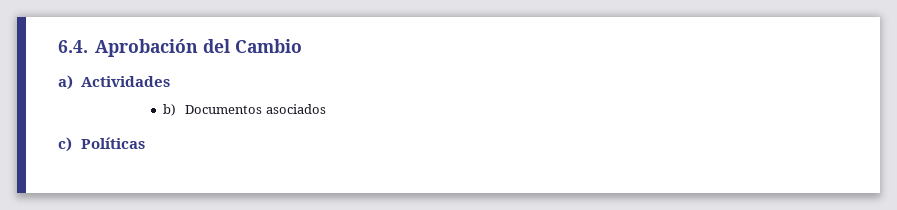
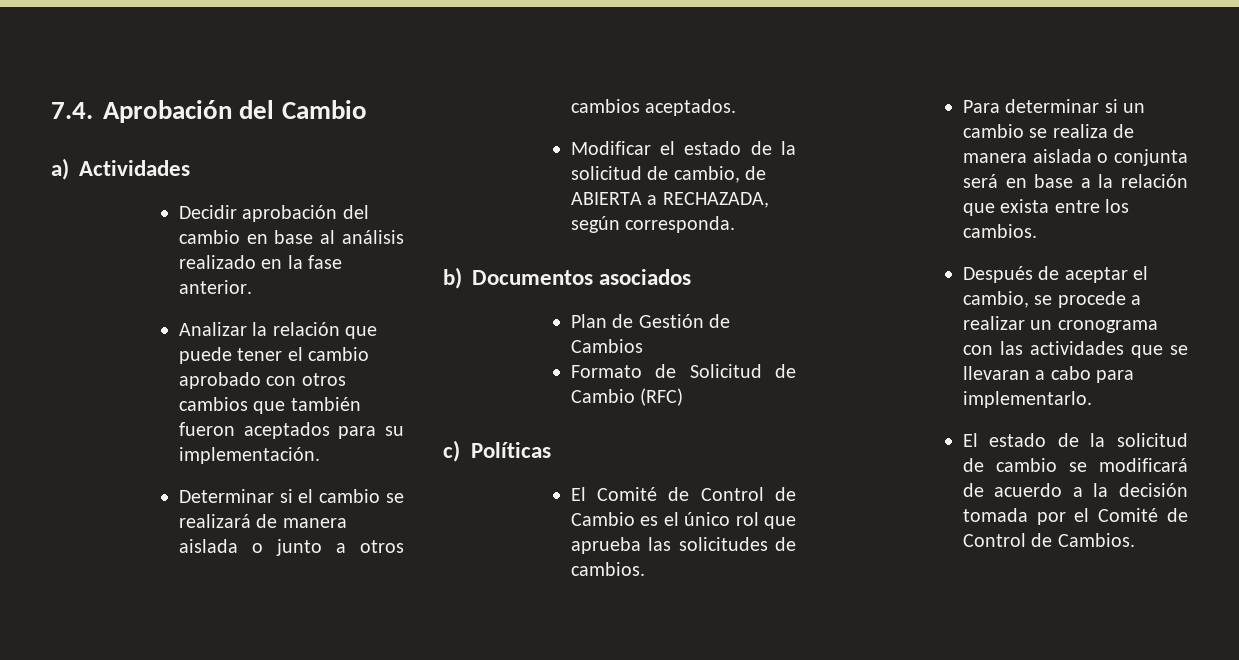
- 6.4. Aprobación del Cambio
+ 7.4. Aprobación del Cambio
+ Decidir aprobación del cambio en base al análisis realizado en la fase anterior.
+ Analizar la relación que puede tener el cambio aprobado con otros cambios que también fueron aceptados para su implementación.
+ Determinar si el cambio se realizará de manera aislada o junto a otros cambios aceptados.
+ Modificar el estado de la solicitud de cambio, de ABIERTA a RECHAZADA, según corresponda.
  b) Documentos asociados
+ Plan de Gestión de Cambios
+ Formato de Solicitud de Cambio (RFC)
  c) Políticas
+ El Comité de Control de Cambio es el único rol que aprueba las solicitudes de cambios.
+ Para determinar si un cambio se realiza de manera aislada o conjunta será en base a la relación que exista entre los cambios.
+ Después de aceptar el cambio, se procede a realizar un cronograma con las actividades que se llevaran a cabo para implementarlo.
+ El estado de la solicitud de cambio se modificará de acuerdo a la decisión tomada por el Comité de Control de Cambios.

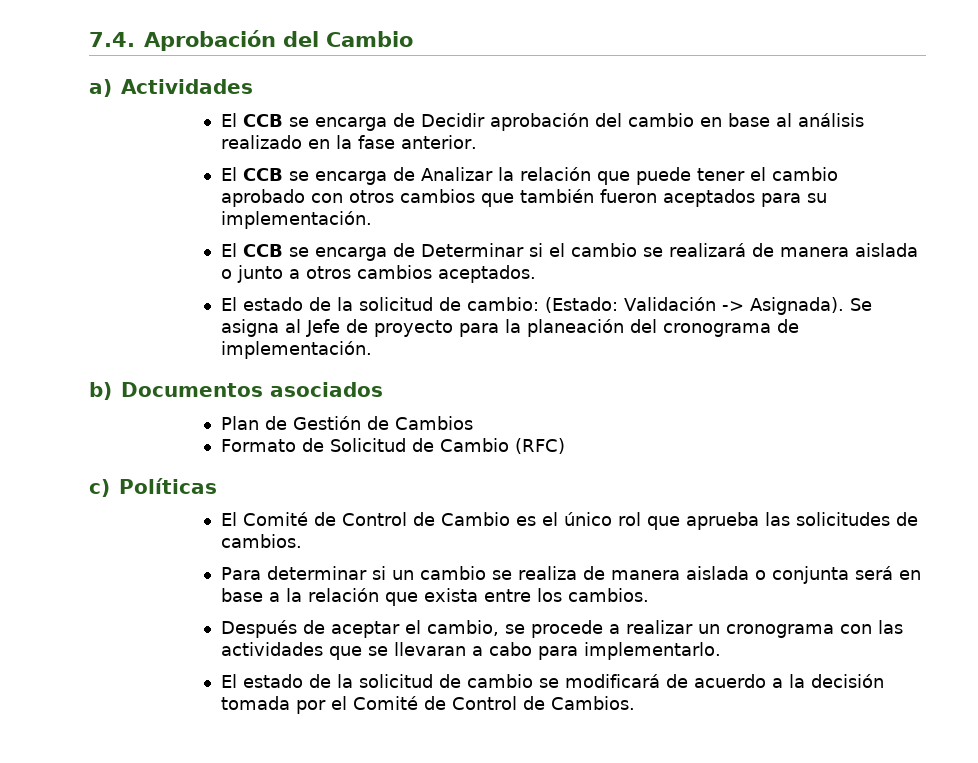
- Decidir aprobación del cambio en base al análisis realizado en la fase anterior.
+ El CCB se encarga de Decidir aprobación del cambio en base al análisis realizado en la fase anterior.
- Analizar la relación que puede tener el cambio aprobado con otros cambios que también fueron aceptados para su implementación.
+ El CCB se encarga de Analizar la relación que puede tener el cambio aprobado con otros cambios que también fueron aceptados para su implementación.
- Determinar si el cambio se realizará de manera aislada o junto a otros cambios aceptados.
+ El CCB se encarga de Determinar si el cambio se realizará de manera aislada o junto a otros cambios aceptados.
- Modificar el estado de la solicitud de cambio, de ABIERTA a RECHAZADA, según corresponda.
+ El estado de la solicitud de cambio: (Estado: Validación -> Asignada). Se asigna al Jefe de proyecto para la planeación del cronograma de implementación.

